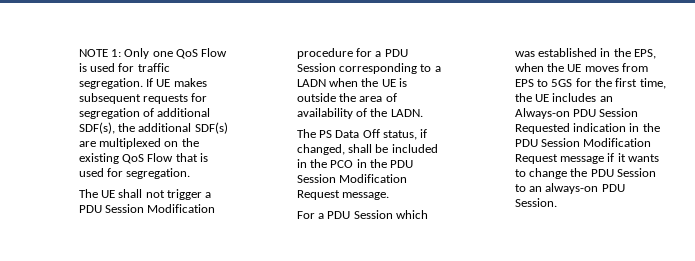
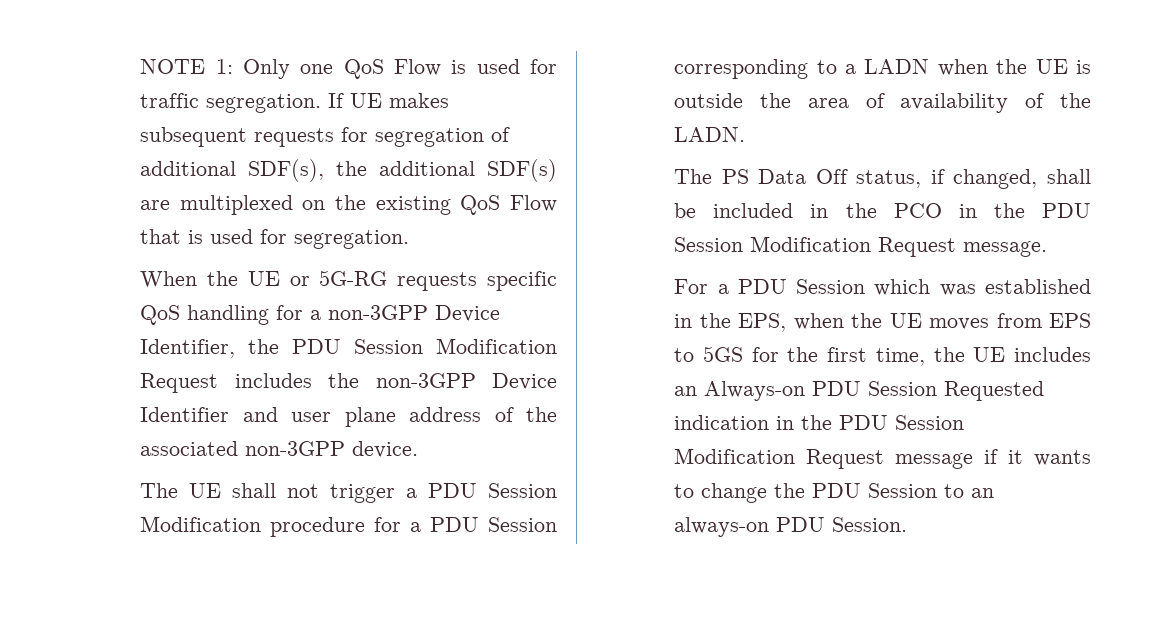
+ When the UE or 5G-RG requests specific QoS handling for a non-3GPP Device Identifier, the PDU Session Modification Request includes the non-3GPP Device Identifier and user plane address of the associated non-3GPP device.

